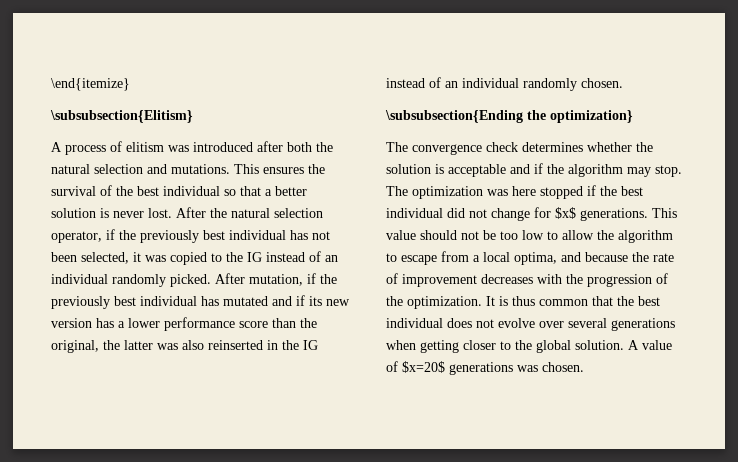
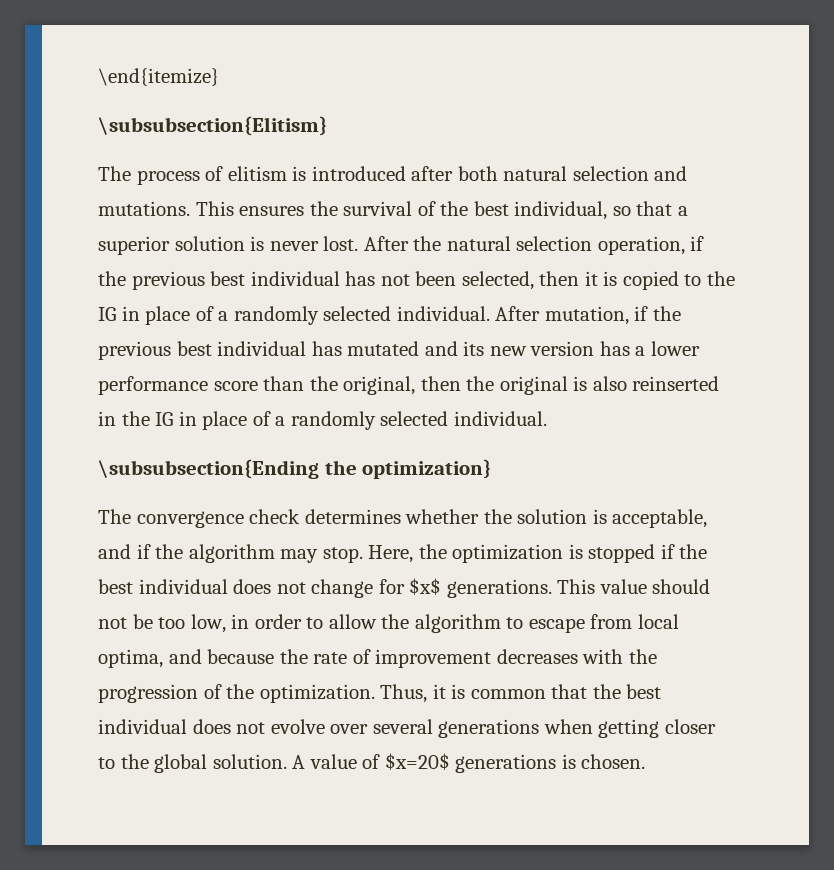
- A process of elitism was introduced after both the natural selection and mutations.
+ The process of elitism is introduced after both natural selection and mutations.
- This ensures the survival of the best individual so that a better solution is never lost.
+ This ensures the survival of the best individual, so that a superior solution is never lost.
- After the natural selection operator, if the previously best individual has not been selected, it was copied to the IG instead of an individual randomly picked.
+ After the natural selection operation, if the previous best individual has not been selected, then it is copied to the IG in place of a randomly selected individual.
- After mutation, if the previously best individual has mutated and if its new version has a lower performance score than the original, the latter was also reinserted in the IG instead of an individual randomly chosen.
+ After mutation, if the previous best individual has mutated and its new version has a lower performance score than the original, then the original is also reinserted in the IG in place of a randomly selected individual.
- The convergence check determines whether the solution is acceptable and if the algorithm may stop.
+ The convergence check determines whether the solution is acceptable, and if the algorithm may stop.
- The optimization was here stopped if the best individual did not change for $x$ generations.
+ Here, the optimization is stopped if the best individual does not change for $x$ generations.
- This value should not be too low to allow the algorithm to escape from a local optima, and because the rate of improvement decreases with the progression of the optimization.
+ This value should not be too low, in order to allow the algorithm to escape from local optima, and because the rate of improvement decreases with the progression of the optimization.
- It is thus common that the best individual does not evolve over several generations when getting closer to the global solution.
+ Thus, it is common that the best individual does not evolve over several generations when getting closer to the global solution.
- A value of $x=20$ generations was chosen.
+ A value of $x=20$ generations is chosen.

